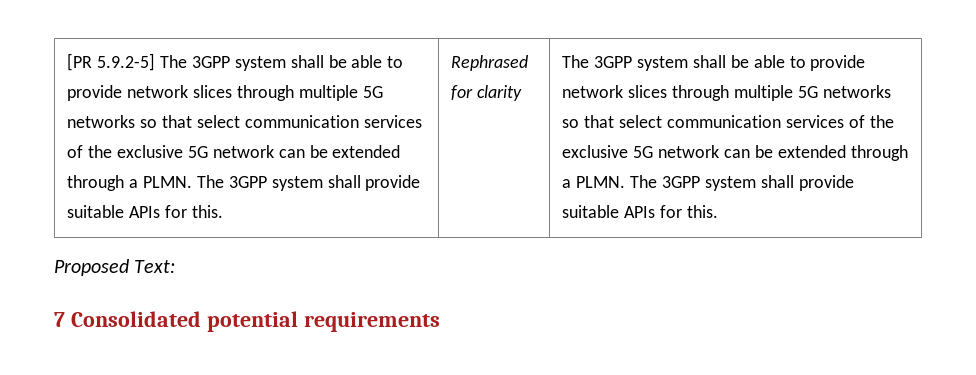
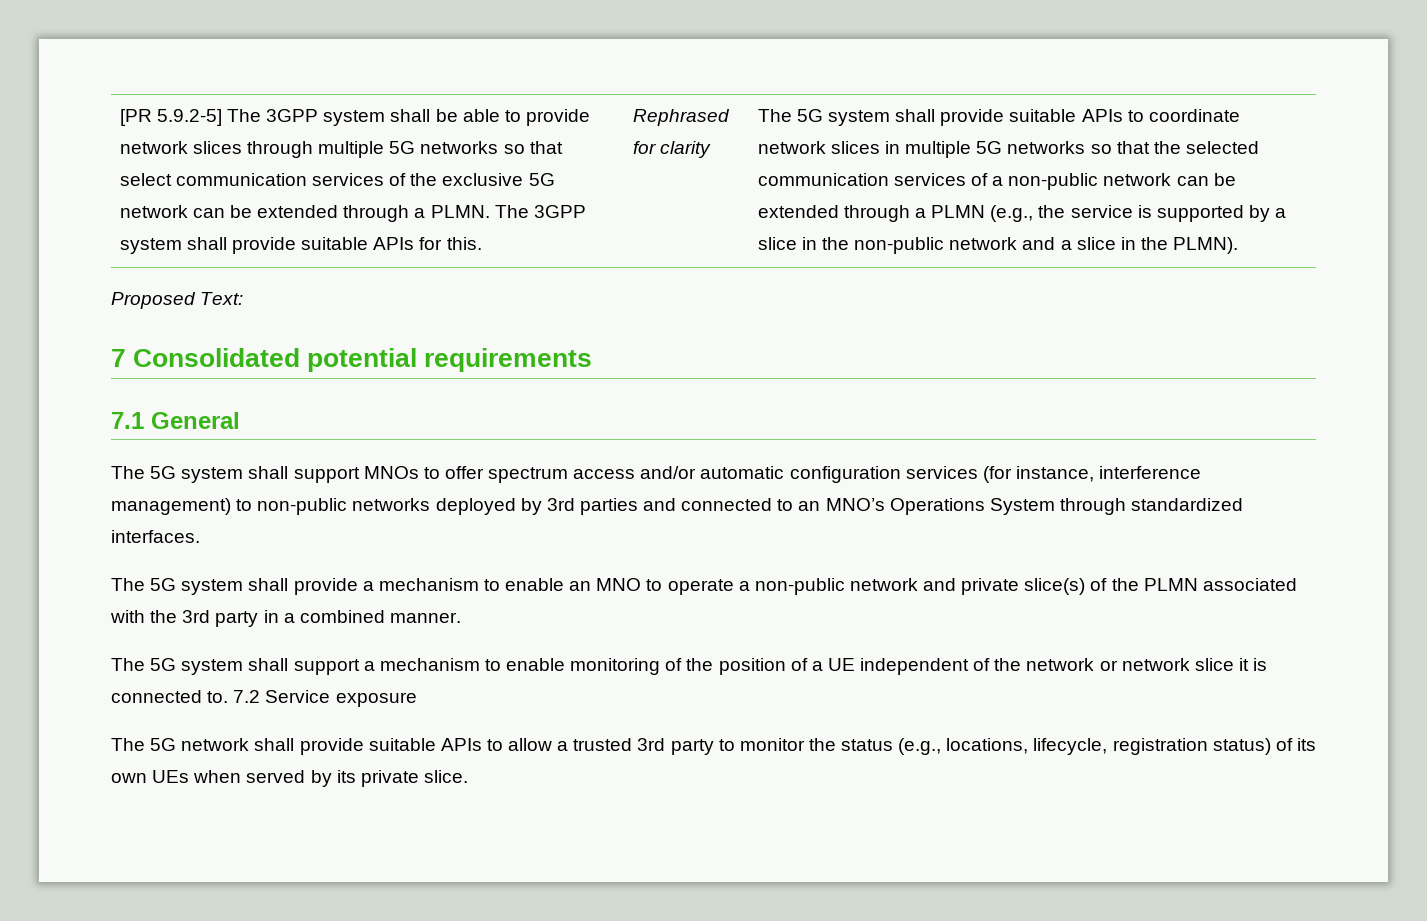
- Rephrased for clarity | The 3GPP system shall be able to provide network slices through multiple 5G networks so that select communication services of the exclusive 5G network can be extended through a PLMN. The 3GPP system shall provide suitable APIs for this.
+ Rephrased for clarity | The 5G system shall provide suitable APIs to coordinate network slices in multiple 5G networks so that the selected communication services of a non-public network can be extended through a PLMN (e.g., the service is supported by a slice in the non-public network and a slice in the PLMN).
+ 7.1 General
+ The 5G system shall support MNOs to offer spectrum access and/or automatic configuration services (for instance, interference management) to non-public networks deployed by 3rd parties and connected to an MNO’s Operations System through standardized interfaces.
+ The 5G system shall provide a mechanism to enable an MNO to operate a non-public network and private slice(s) of the PLMN associated with the 3rd party in a combined manner.
+ The 5G system shall support a mechanism to enable monitoring of the position of a UE independent of the network or network slice it is connected to. 7.2 Service exposure
+ The 5G network shall provide suitable APIs to allow a trusted 3rd party to monitor the status (e.g., locations, lifecycle, registration status) of its own UEs when served by its private slice.

